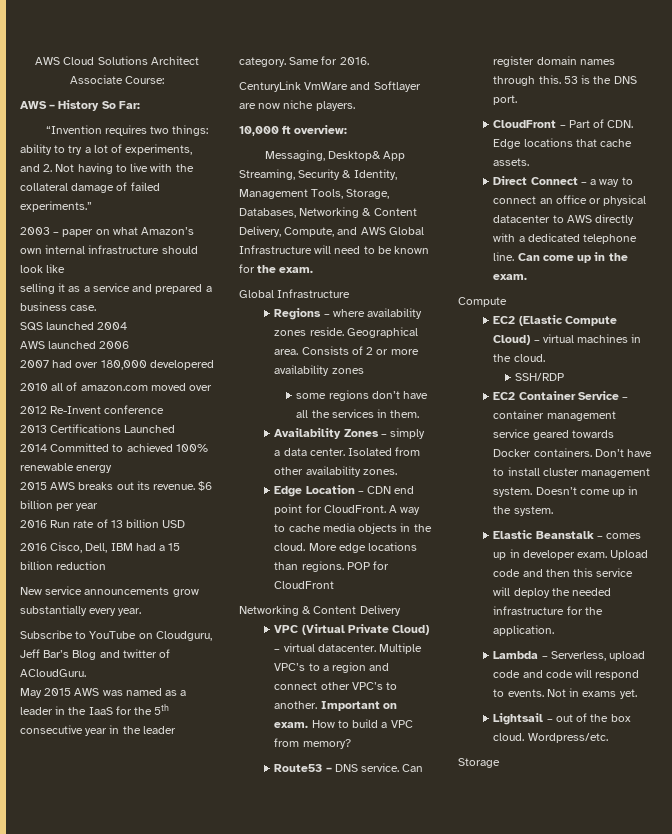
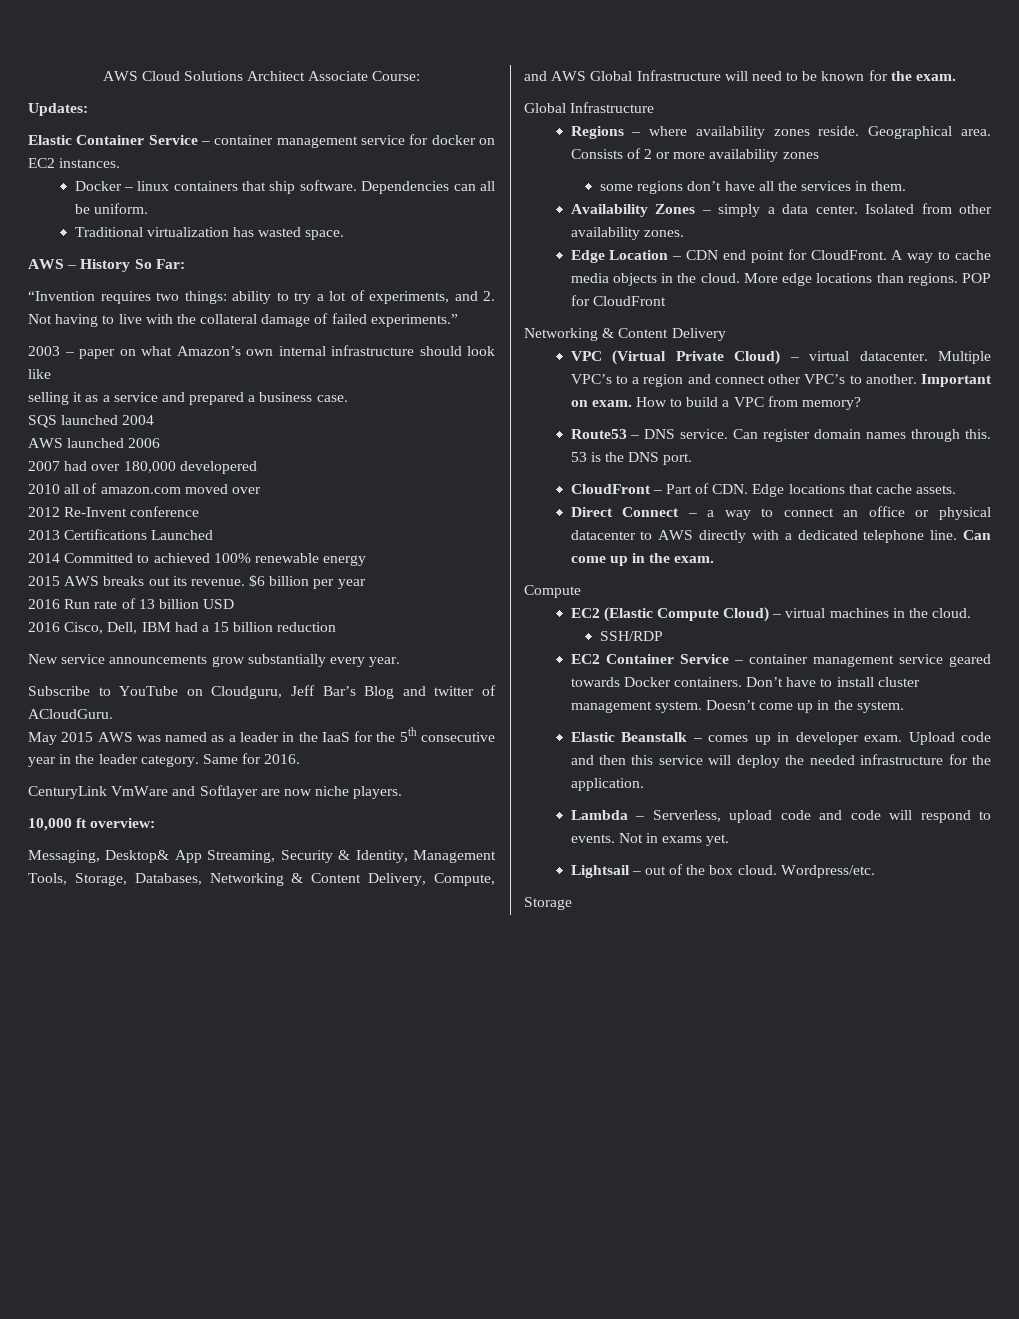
+ Updates:
+ Elastic Container Service – container management service for docker on EC2 instances.
+ Docker – linux containers that ship software. Dependencies can all be uniform.
+ Traditional virtualization has wasted space.

